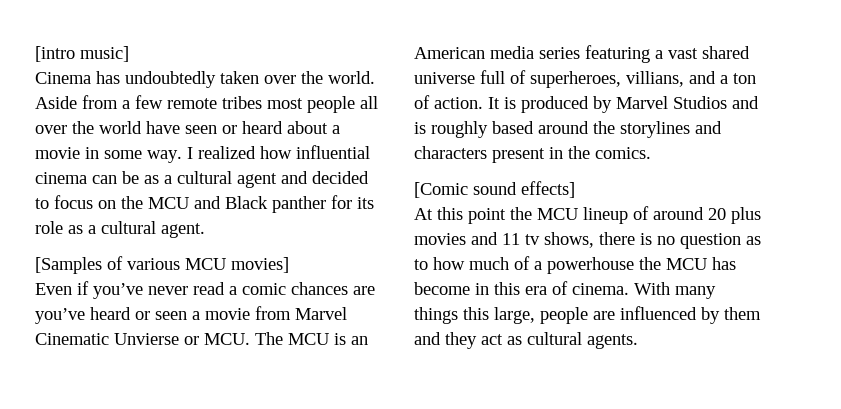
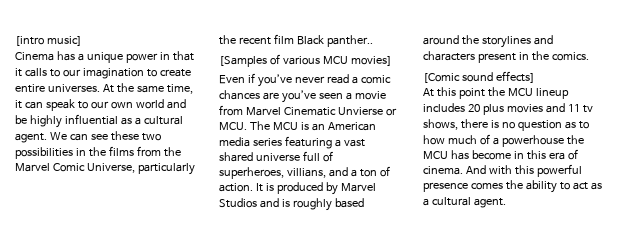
- Cinema has undoubtedly taken over the world. Aside from a few remote tribes most people all over the world have seen or heard about a movie in some way. I realized how influential cinema can be as a cultural agent and decided to focus on the MCU and Black panther for its role as a cultural agent.
+ Cinema has a unique power in that it calls to our imagination to create entire universes. At the same time, it can speak to our own world and be highly influential as a cultural agent. We can see these two possibilities in the films from the Marvel Comic Universe, particularly the recent film Black panther..
- Even if you’ve never read a comic chances are you’ve heard or seen a movie from Marvel Cinematic Unvierse or MCU. The MCU is an American media series featuring a vast shared universe full of superheroes, villians, and a ton of action.
+ Even if you’ve never read a comic chances are you’ve seen a movie from Marvel Cinematic Unvierse or MCU. The MCU is an American media series featuring a vast shared universe full of superheroes, villians, and a ton of action.
- At this point the MCU lineup of around 20 plus movies and 11 tv shows, there is no question as to how much of a powerhouse the MCU has become in this era of cinema.
+ At this point the MCU lineup includes 20 plus movies and 11 tv shows, there is no question as to how much of a powerhouse the MCU has become in this era of cinema.
- With many things this large, people are influenced by them and they act as cultural agents.
+ And with this powerful presence comes the ability to act as a cultural agent.

